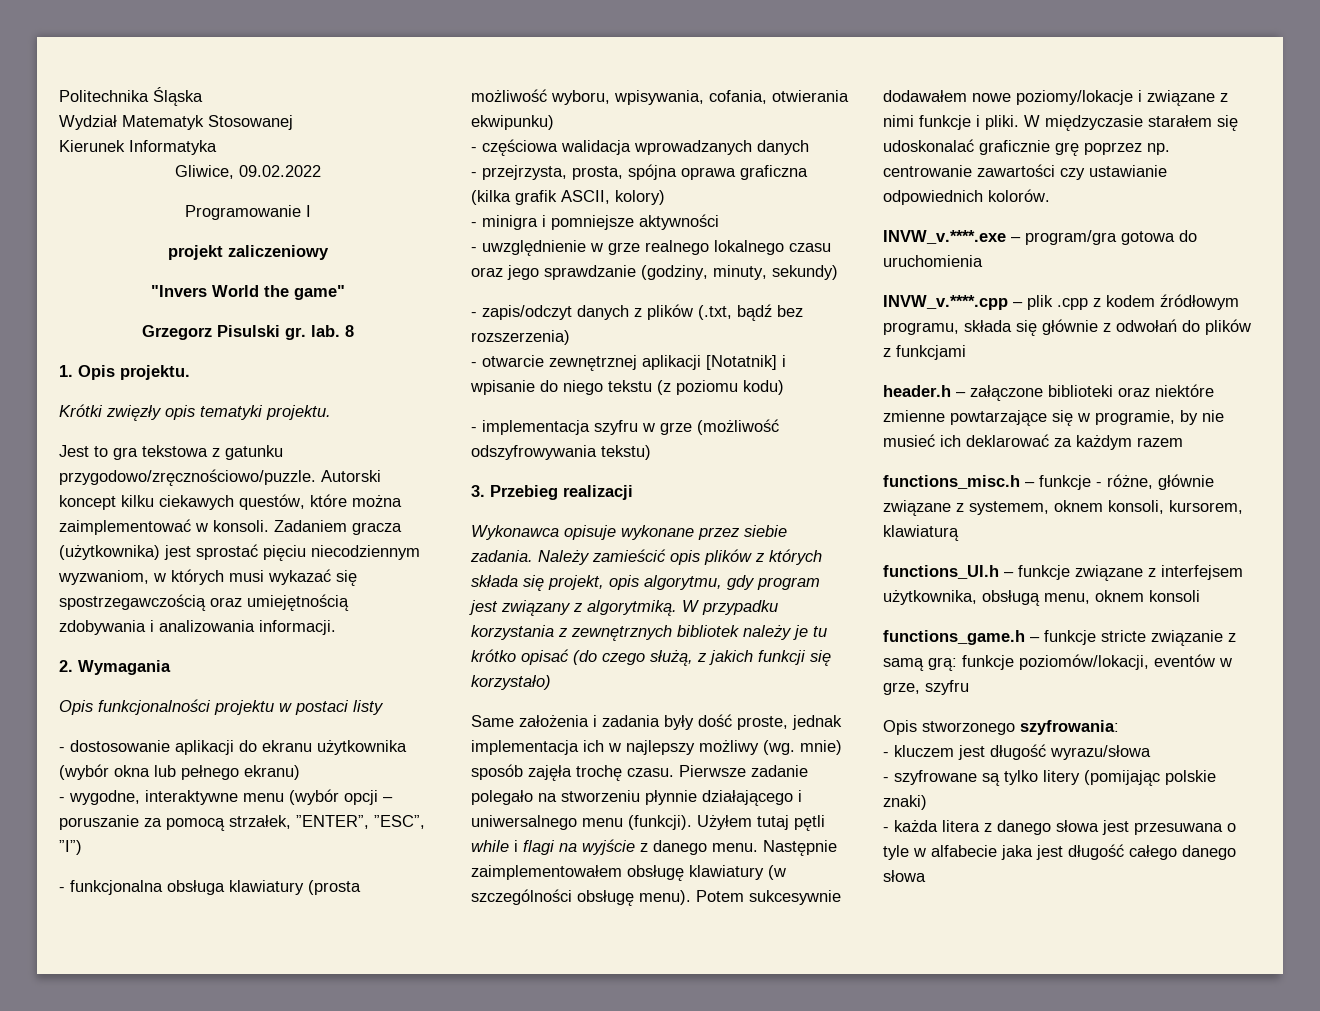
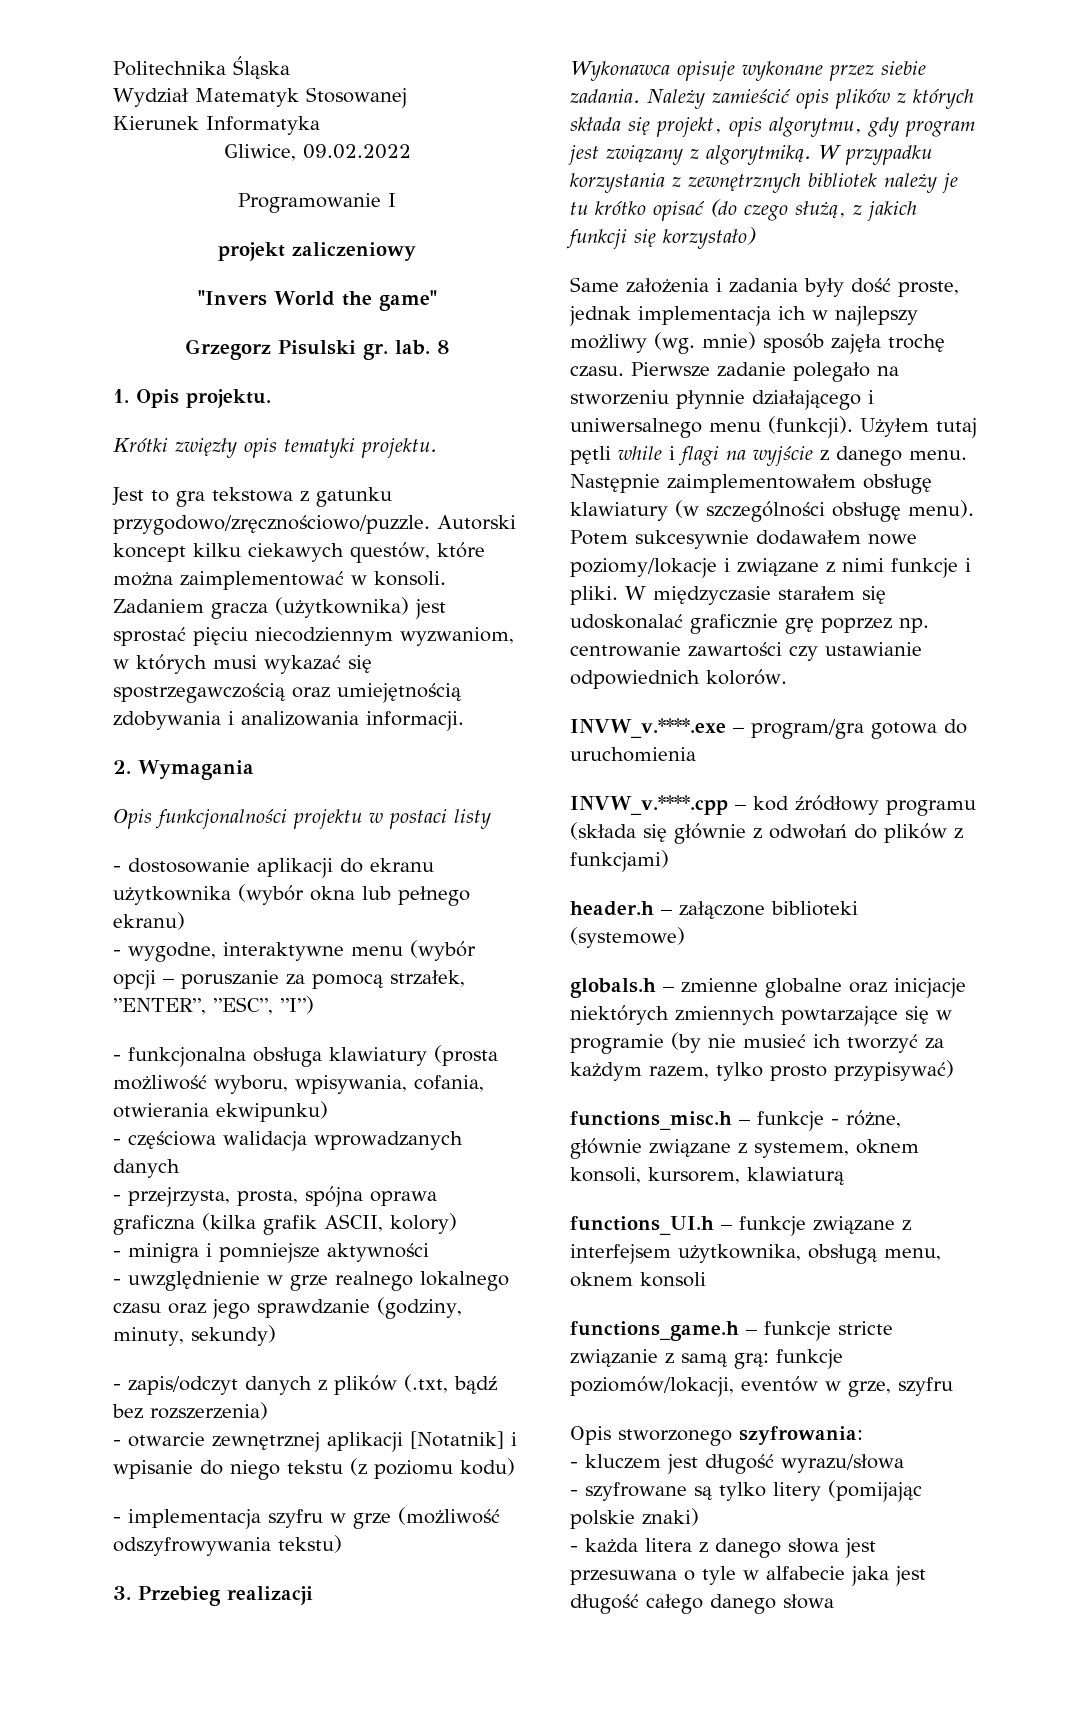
- INVW_v.****.cpp – plik .cpp z kodem źródłowym programu, składa się głównie z odwołań do plików z funkcjami
+ INVW_v.****.cpp – kod źródłowy programu (składa się głównie z odwołań do plików z funkcjami)
- header.h – załączone biblioteki oraz niektóre zmienne powtarzające się w programie, by nie musieć ich deklarować za każdym razem
+ header.h – załączone biblioteki (systemowe)
+ globals.h – zmienne globalne oraz inicjacje niektórych zmiennych powtarzające się w programie (by nie musieć ich tworzyć za każdym razem, tylko prosto przypisywać)

